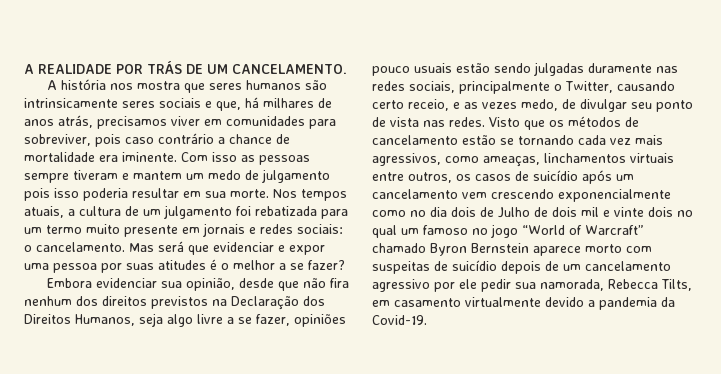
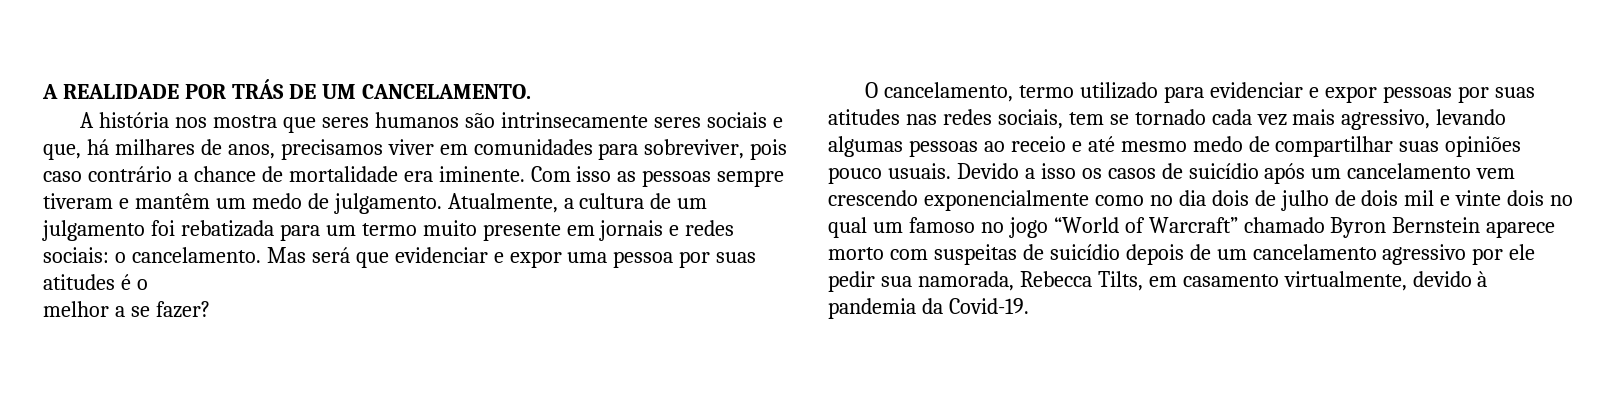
- A história nos mostra que seres humanos são intrinsicamente seres sociais e que, há milhares de anos atrás, precisamos viver em comunidades para sobreviver, pois caso contrário a chance de mortalidade era iminente.
+ A história nos mostra que seres humanos são intrinsecamente seres sociais e que, há milhares de anos, precisamos viver em comunidades para sobreviver, pois caso contrário a chance de mortalidade era iminente.
- Com isso as pessoas sempre tiveram e mantem um medo de julgamento pois isso poderia resultar em sua morte. Nos tempos atuais, a cultura de um julgamento foi rebatizada para um termo muito presente em jornais e redes sociais: o cancelamento.
+ Com isso as pessoas sempre tiveram e mantêm um medo de julgamento. Atualmente, a cultura de um julgamento foi rebatizada para um termo muito presente em jornais e redes sociais: o cancelamento.
- Mas será que evidenciar e expor uma pessoa por suas atitudes é o melhor a se fazer?
+ Mas será que evidenciar e expor uma pessoa por suas atitudes é o
+ melhor a se fazer?
- Embora evidenciar sua opinião, desde que não fira nenhum dos direitos previstos na Declaração dos Direitos Humanos, seja algo livre a se fazer, opiniões pouco usuais estão sendo julgadas duramente nas redes sociais, principalmente o Twitter, causando certo receio, e as vezes medo, de divulgar seu ponto de vista nas redes. Visto que os métodos de cancelamento estão se tornando cada vez mais agressivos, como ameaças, linchamentos virtuais entre outros, os casos de suicídio após um cancelamento vem crescendo exponencialmente como no dia dois de Julho de dois mil e vinte dois no qual um famoso no jogo “World of Warcraft” chamado Byron Bernstein aparece morto com suspeitas de suicídio depois de um cancelamento agressivo por ele pedir sua namorada, Rebecca Tilts, em casamento virtualmente devido a pandemia da Covid-19.
+ O cancelamento, termo utilizado para evidenciar e expor pessoas por suas atitudes nas redes sociais, tem se tornado cada vez mais agressivo, levando algumas pessoas ao receio e até mesmo medo de compartilhar suas opiniões pouco usuais. Devido a isso os casos de suicídio após um cancelamento vem crescendo exponencialmente como no dia dois de julho de dois mil e vinte dois no qual um famoso no jogo “World of Warcraft” chamado Byron Bernstein aparece morto com suspeitas de suicídio depois de um cancelamento agressivo por ele pedir sua namorada, Rebecca Tilts, em casamento virtualmente, devido à pandemia da Covid-19.

